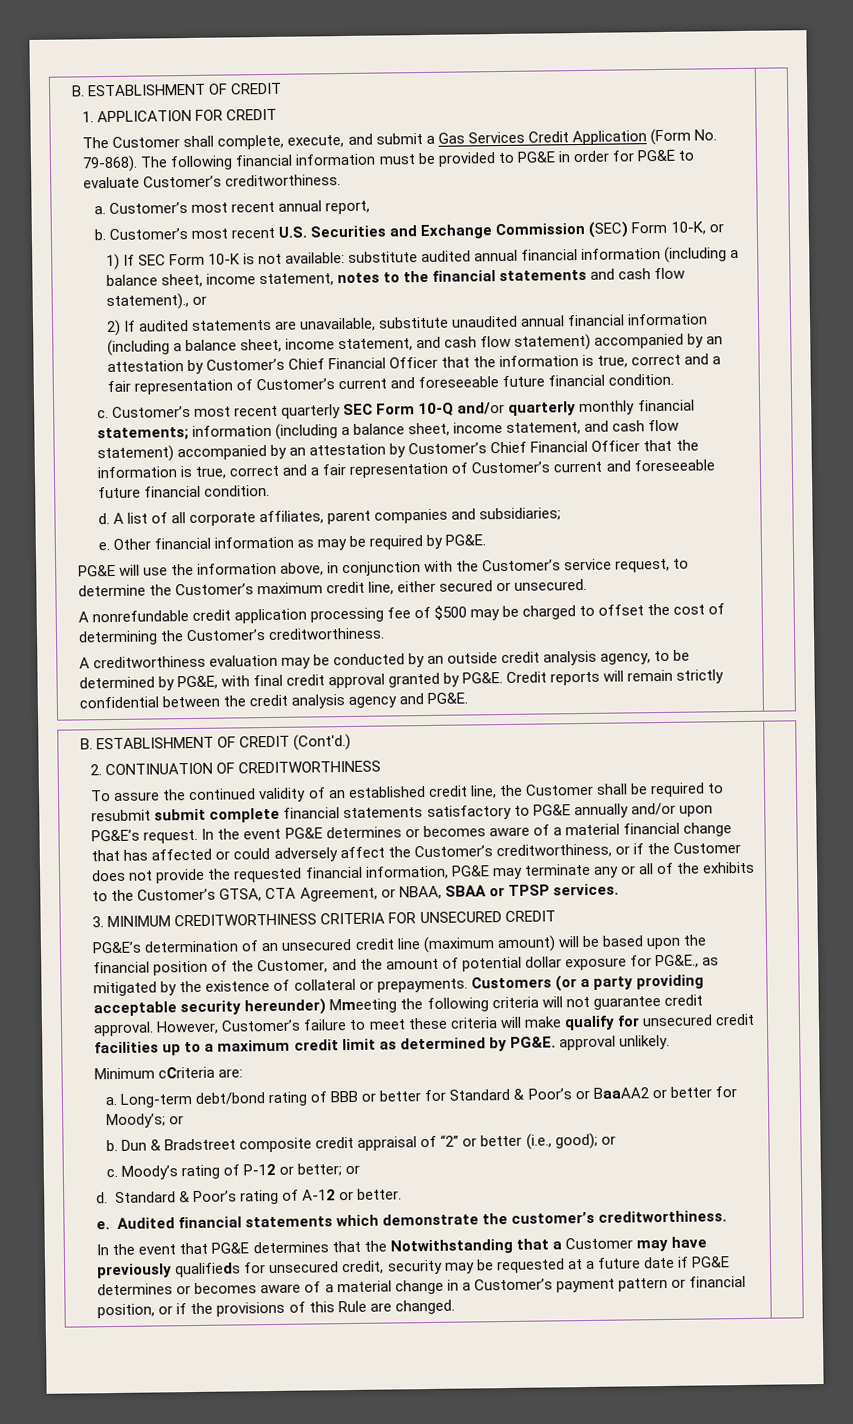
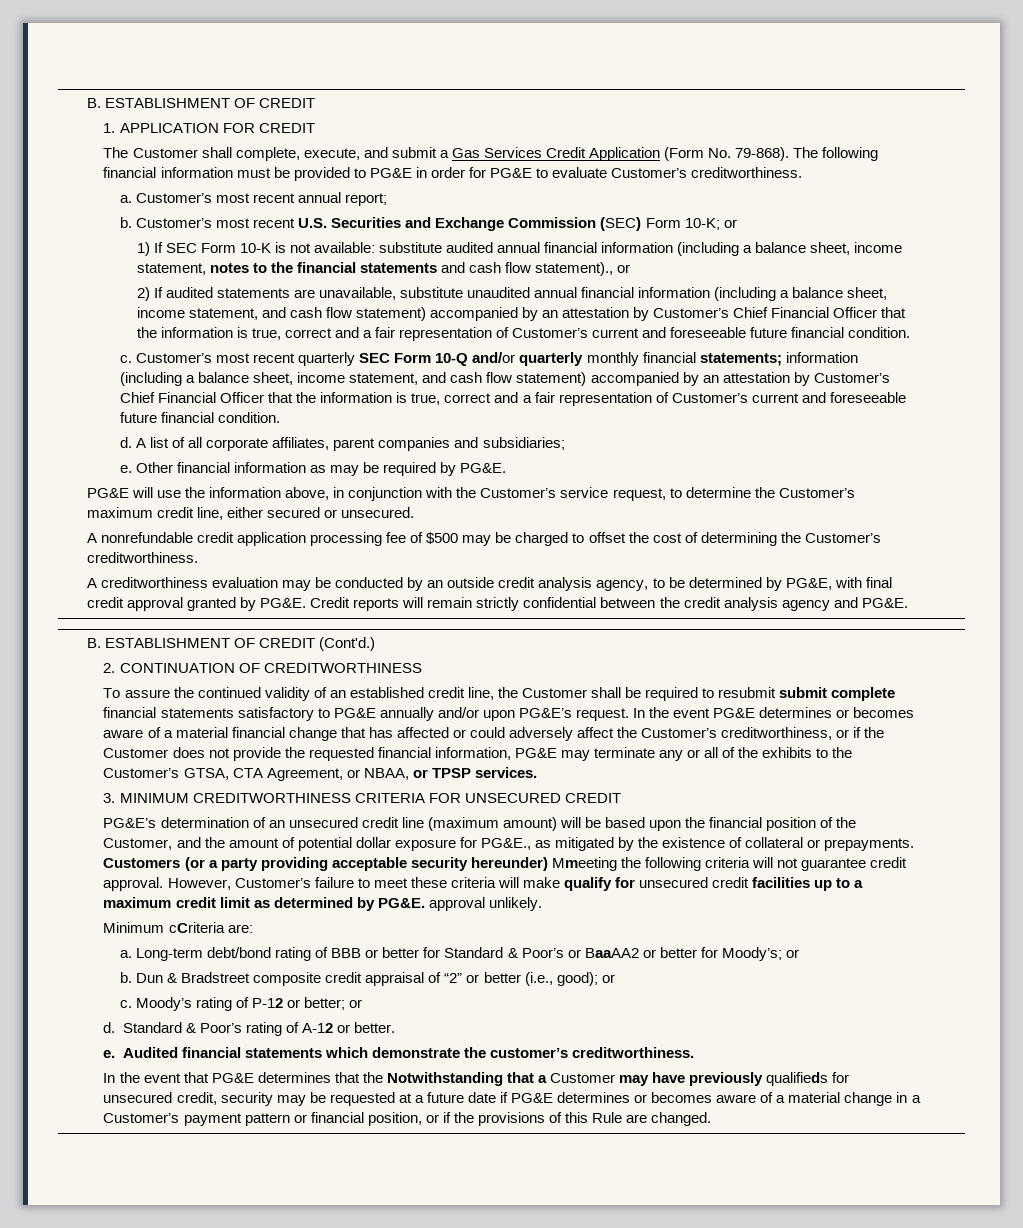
- Customer’s most recent annual report,
+ Customer’s most recent annual report;
- Customer’s most recent U.S. Securities and Exchange Commission (SEC) Form 10-K, or
+ Customer’s most recent U.S. Securities and Exchange Commission (SEC) Form 10-K; or
- In the event PG&E determines or becomes aware of a material financial change that has affected or could adversely affect the Customer’s creditworthiness, or if the Customer does not provide the requested financial information, PG&E may terminate any or all of the exhibits to the Customer’s GTSA, CTA Agreement, or NBAA, SBAA or TPSP services.
+ In the event PG&E determines or becomes aware of a material financial change that has affected or could adversely affect the Customer’s creditworthiness, or if the Customer does not provide the requested financial information, PG&E may terminate any or all of the exhibits to the Customer’s GTSA, CTA Agreement, or NBAA, or TPSP services.

